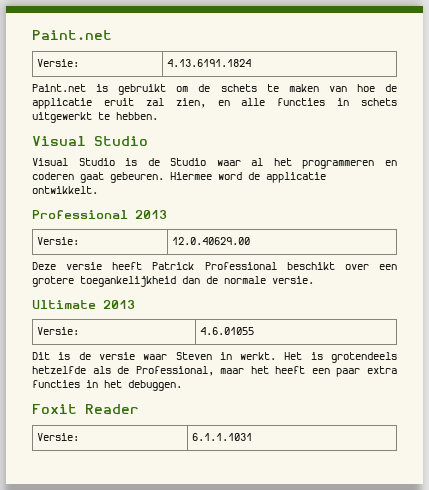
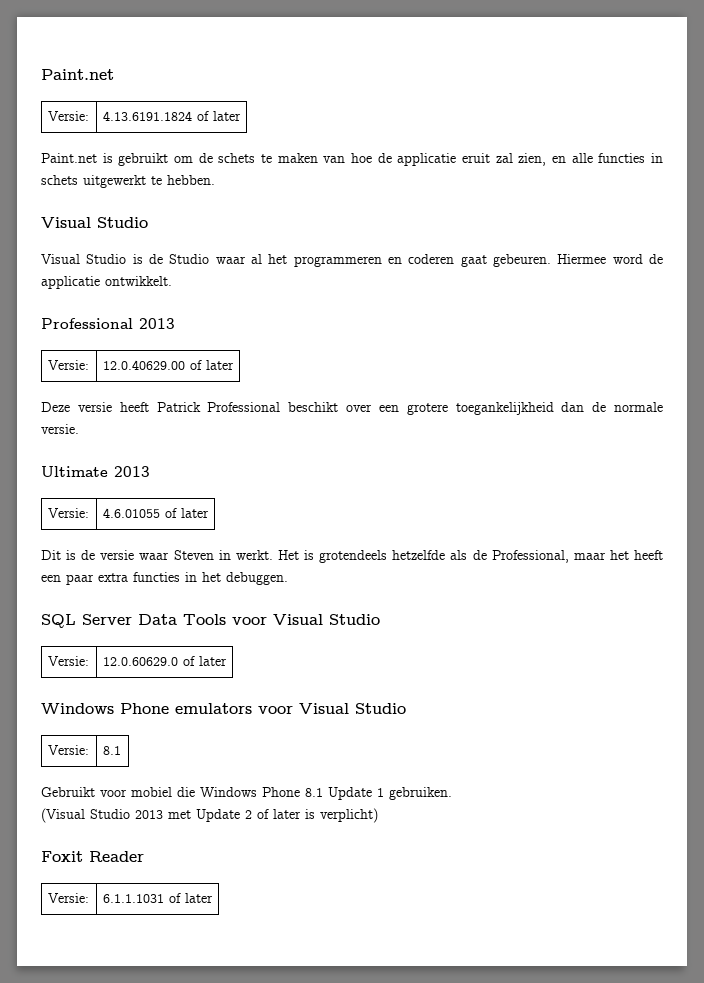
- Versie: | 4.13.6191.1824
+ Versie: | 4.13.6191.1824 of later
- Versie: | 12.0.40629.00
+ Versie: | 12.0.40629.00 of later
- Versie: | 4.6.01055
+ Versie: | 4.6.01055 of later
+ SQL Server Data Tools voor Visual Studio
+ Versie: | 12.0.60629.0 of later
+ Windows Phone emulators voor Visual Studio
+ Versie: | 8.1
+ Gebruikt voor mobiel die Windows Phone 8.1 Update 1 gebruiken.
+ (Visual Studio 2013 met Update 2 of later is verplicht)
- Versie: | 6.1.1.1031
+ Versie: | 6.1.1.1031 of later

